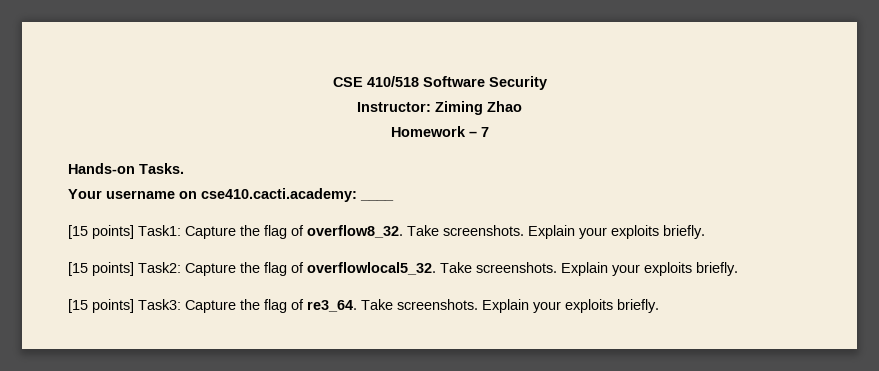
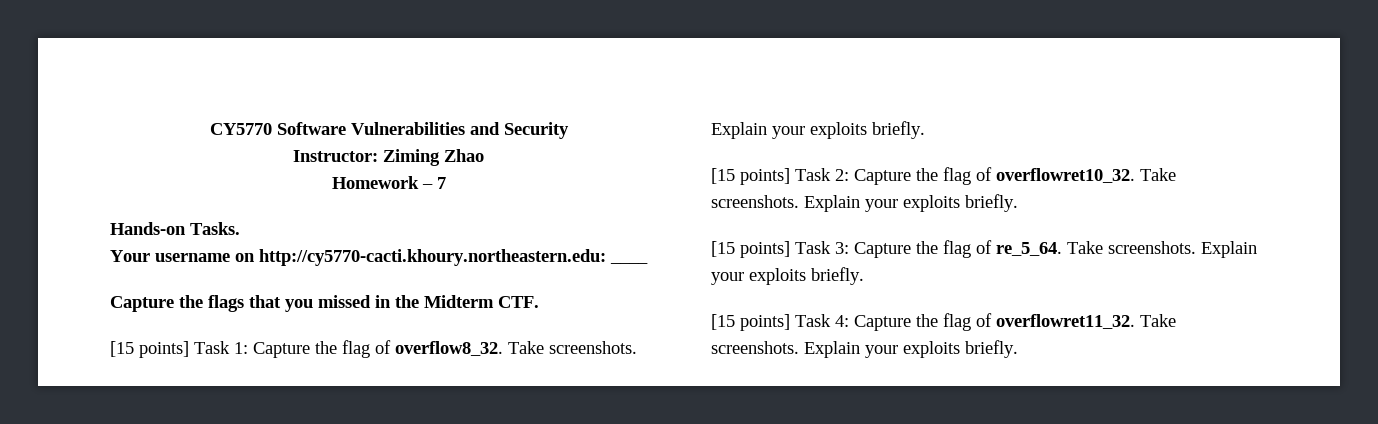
- CSE 410/518 Software Security
+ CY5770 Software Vulnerabilities and Security
- Your username on cse410.cacti.academy: ____
+ Your username on http://cy5770-cacti.khoury.northeastern.edu: ____
- [15 points] Task1: Capture the flag of overflow8_32.
+ Capture the flags that you missed in the Midterm CTF.
+ [15 points] Task 1: Capture the flag of overflow8_32.
- [15 points] Task2: Capture the flag of overflowlocal5_32. Take screenshots. Explain your exploits briefly.
- [15 points] Task3: Capture the flag of re3_64. Take screenshots. Explain your exploits briefly.
+ [15 points] Task 2: Capture the flag of overflowret10_32. Take screenshots. Explain your exploits briefly.
+ [15 points] Task 3: Capture the flag of re_5_64. Take screenshots. Explain your exploits briefly.
+ [15 points] Task 4: Capture the flag of overflowret11_32. Take screenshots. Explain your exploits briefly.

